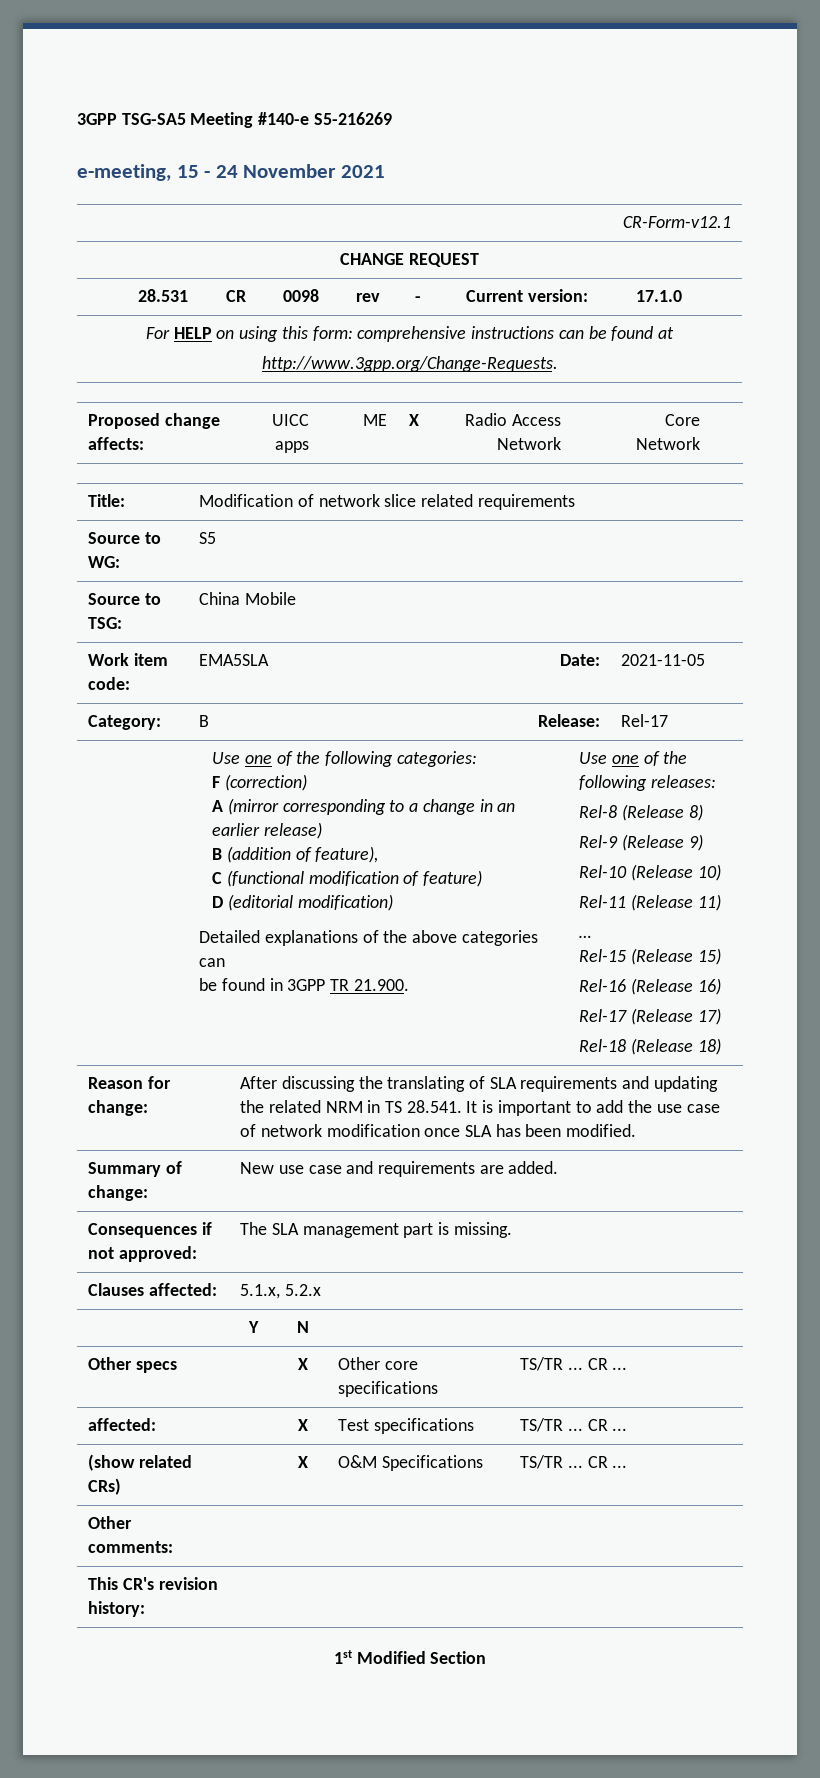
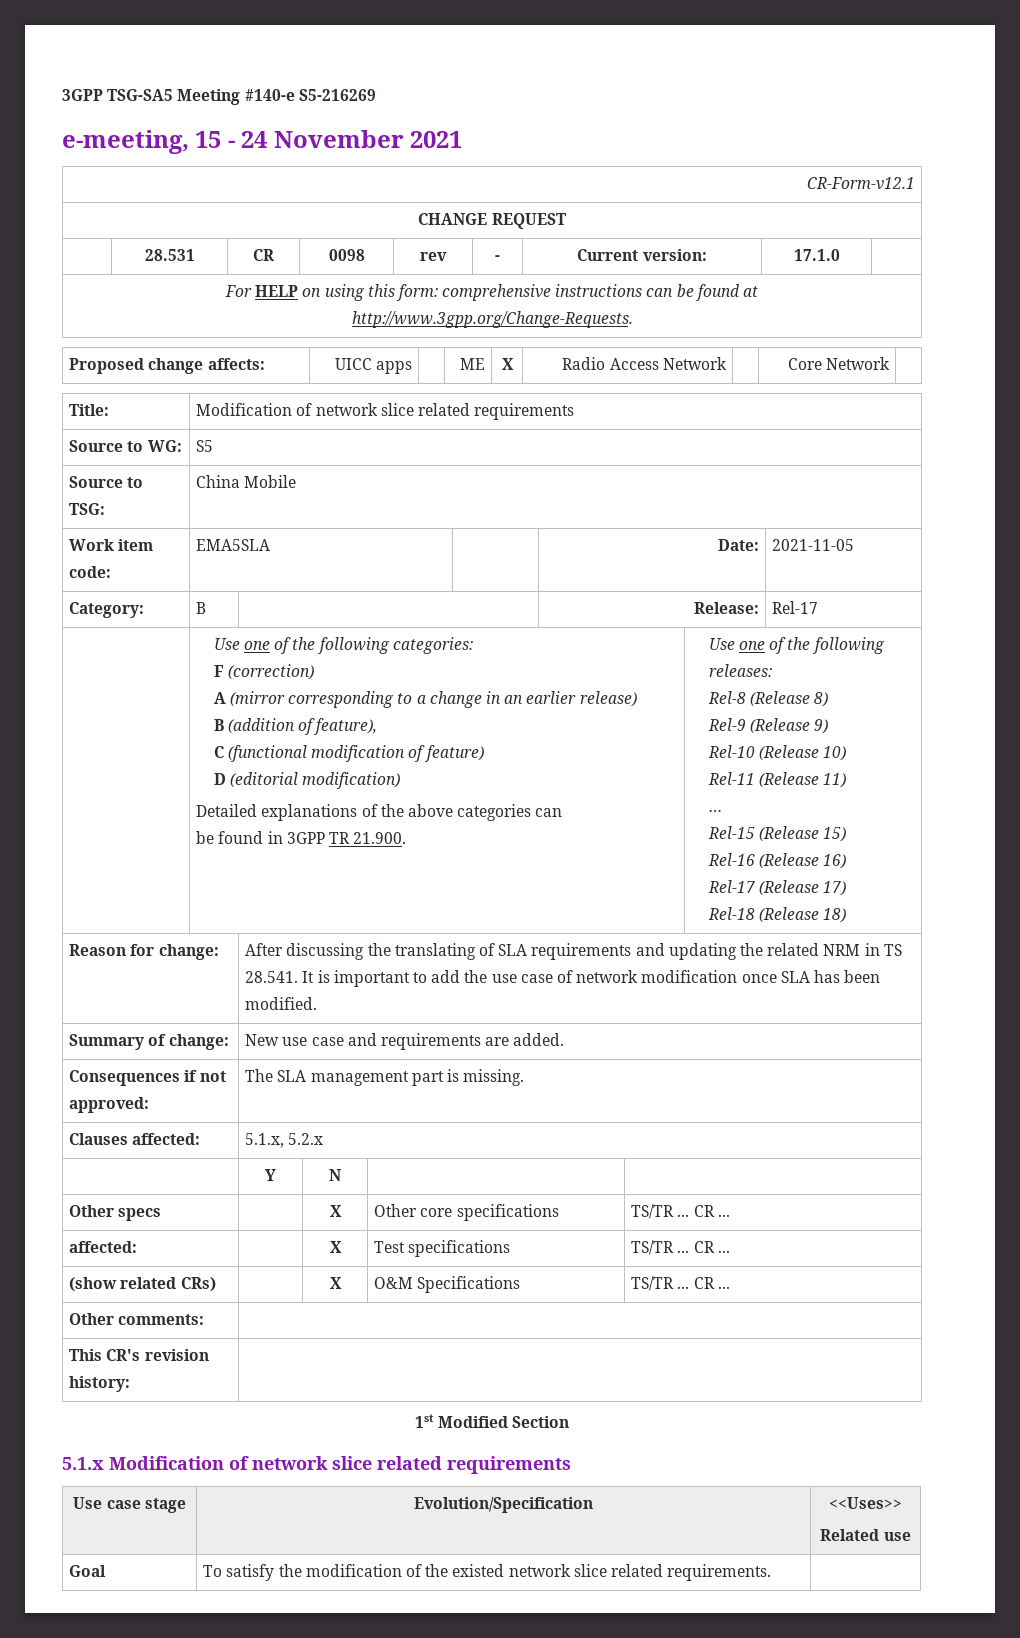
+ 5.1.x Modification of network slice related requirements
+ Use case stage | Evolution/Specification | <<Uses>>
+ Related use
+ Goal | To satisfy the modification of the existed network slice related requirements. |

